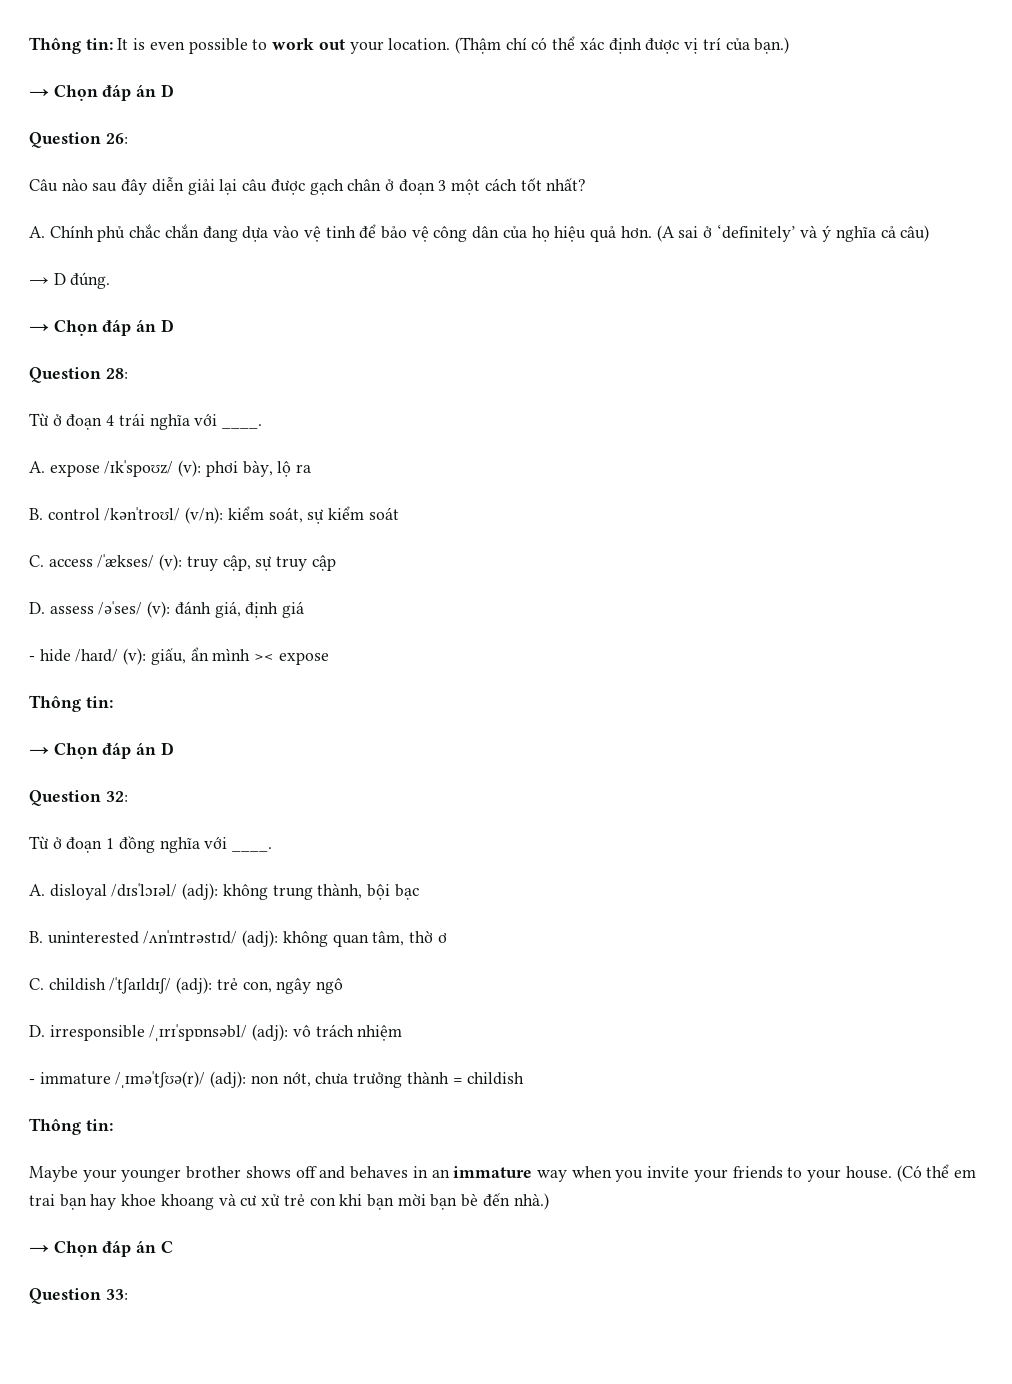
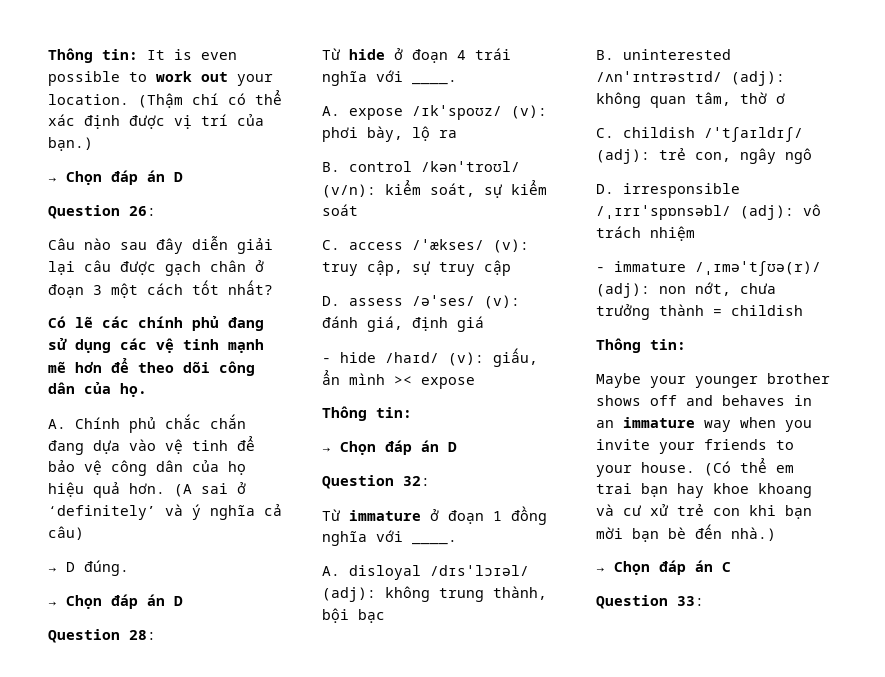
+ Có lẽ các chính phủ đang sử dụng các vệ tinh mạnh mẽ hơn để theo dõi công dân của họ.
- Từ ở đoạn 4 trái nghĩa với ____.
+ Từ hide ở đoạn 4 trái nghĩa với ____.
- Từ ở đoạn 1 đồng nghĩa với ____.
+ Từ immature ở đoạn 1 đồng nghĩa với ____.

